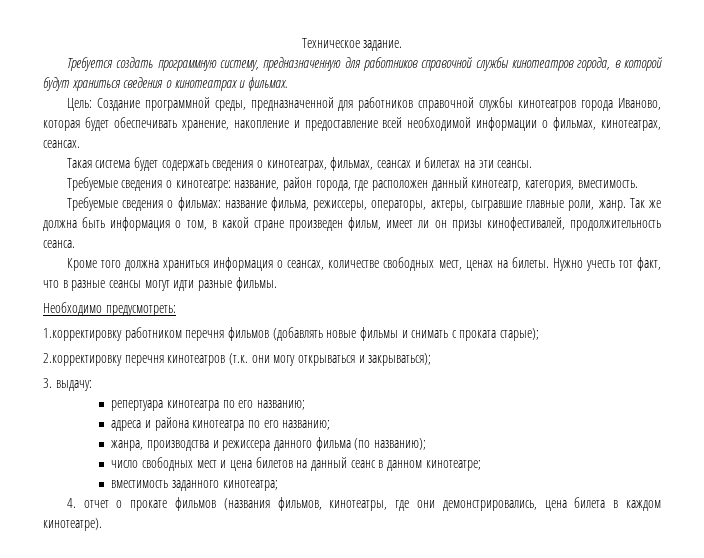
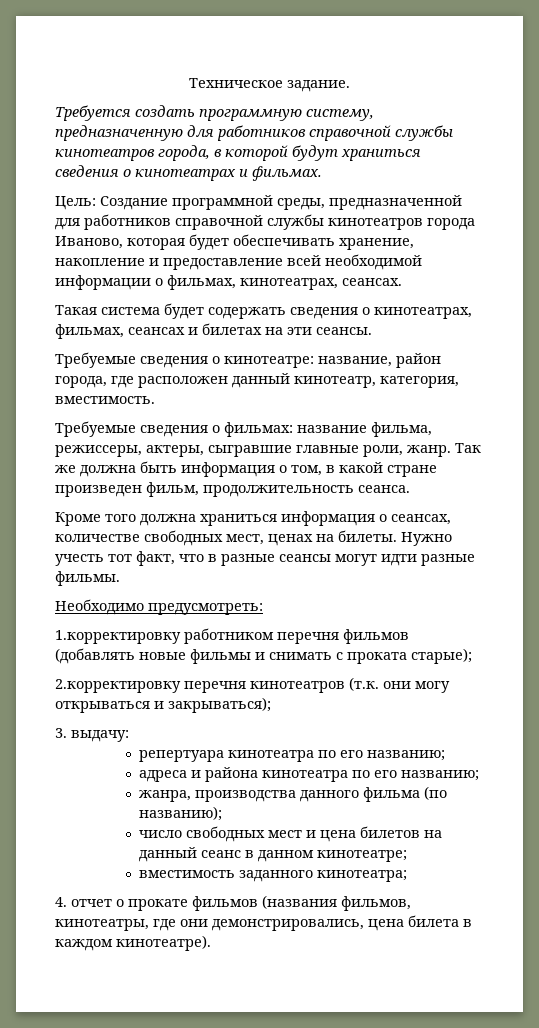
- Требуемые сведения о фильмах: название фильма, режиссеры, операторы, актеры, сыгравшие главные роли, жанр.
+ Требуемые сведения о фильмах: название фильма, режиссеры, актеры, сыгравшие главные роли, жанр.
- Так же должна быть информация о том, в какой стране произведен фильм, имеет ли он призы кинофестивалей, продолжительность сеанса.
+ Так же должна быть информация о том, в какой стране произведен фильм, продолжительность сеанса.
- жанра, производства и режиссера данного фильма (по названию);
+ жанра, производства данного фильма (по названию);

